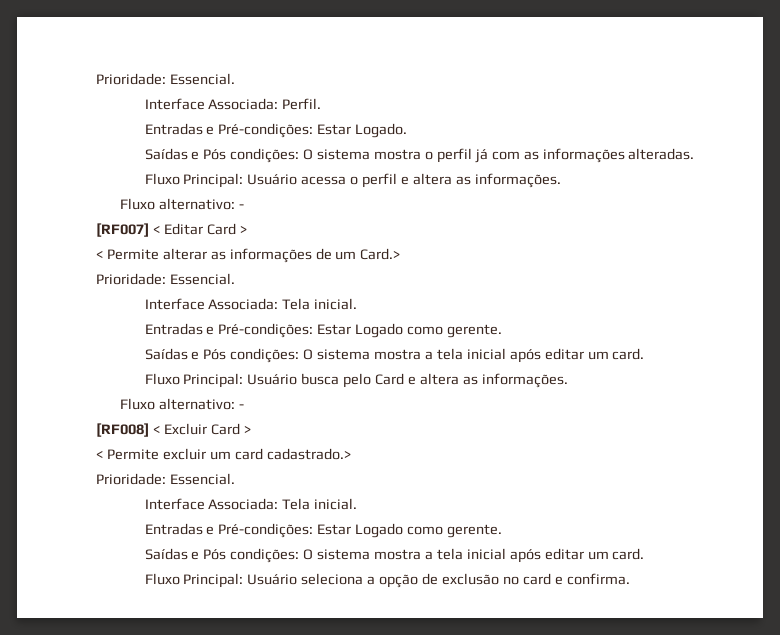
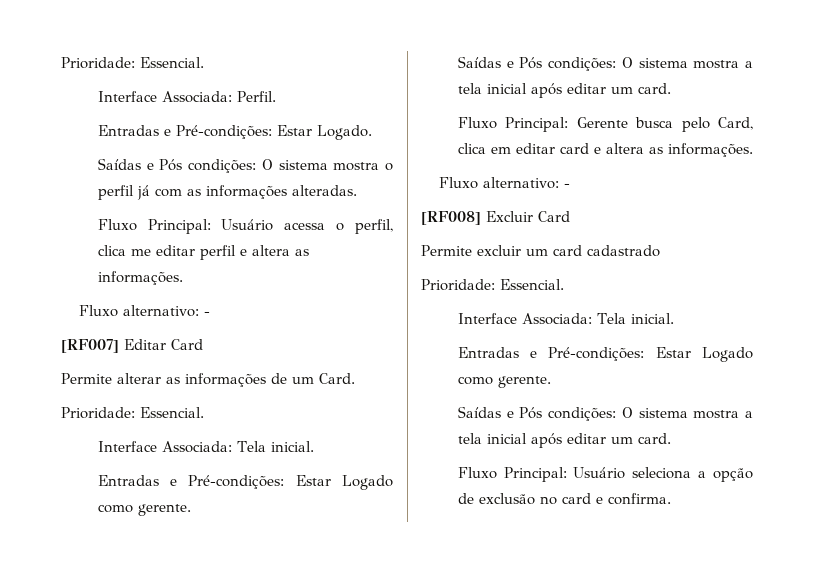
- Fluxo Principal: Usuário acessa o perfil e altera as informações.
+ Fluxo Principal: Usuário acessa o perfil, clica me editar perfil e altera as informações.
- [RF007] < Editar Card >
- < Permite alterar as informações de um Card.>
+ [RF007] Editar Card
+ Permite alterar as informações de um Card.
- Fluxo Principal: Usuário busca pelo Card e altera as informações.
+ Fluxo Principal: Gerente busca pelo Card, clica em editar card e altera as informações.
- [RF008] < Excluir Card >
- < Permite excluir um card cadastrado.>
+ [RF008] Excluir Card
+ Permite excluir um card cadastrado

